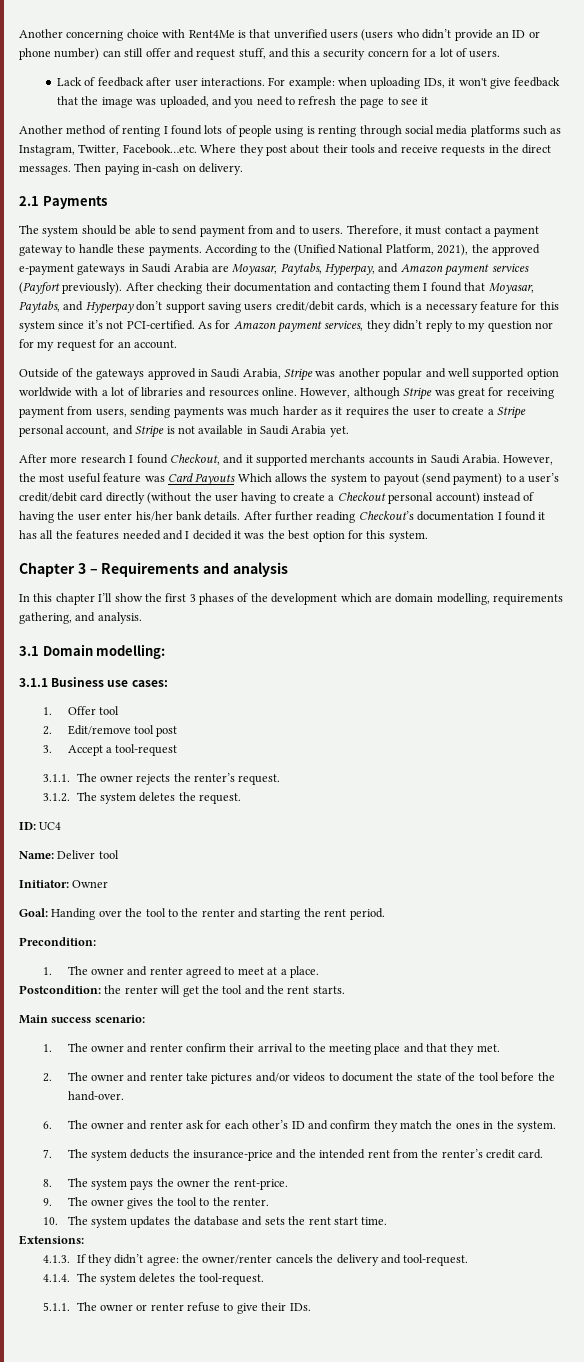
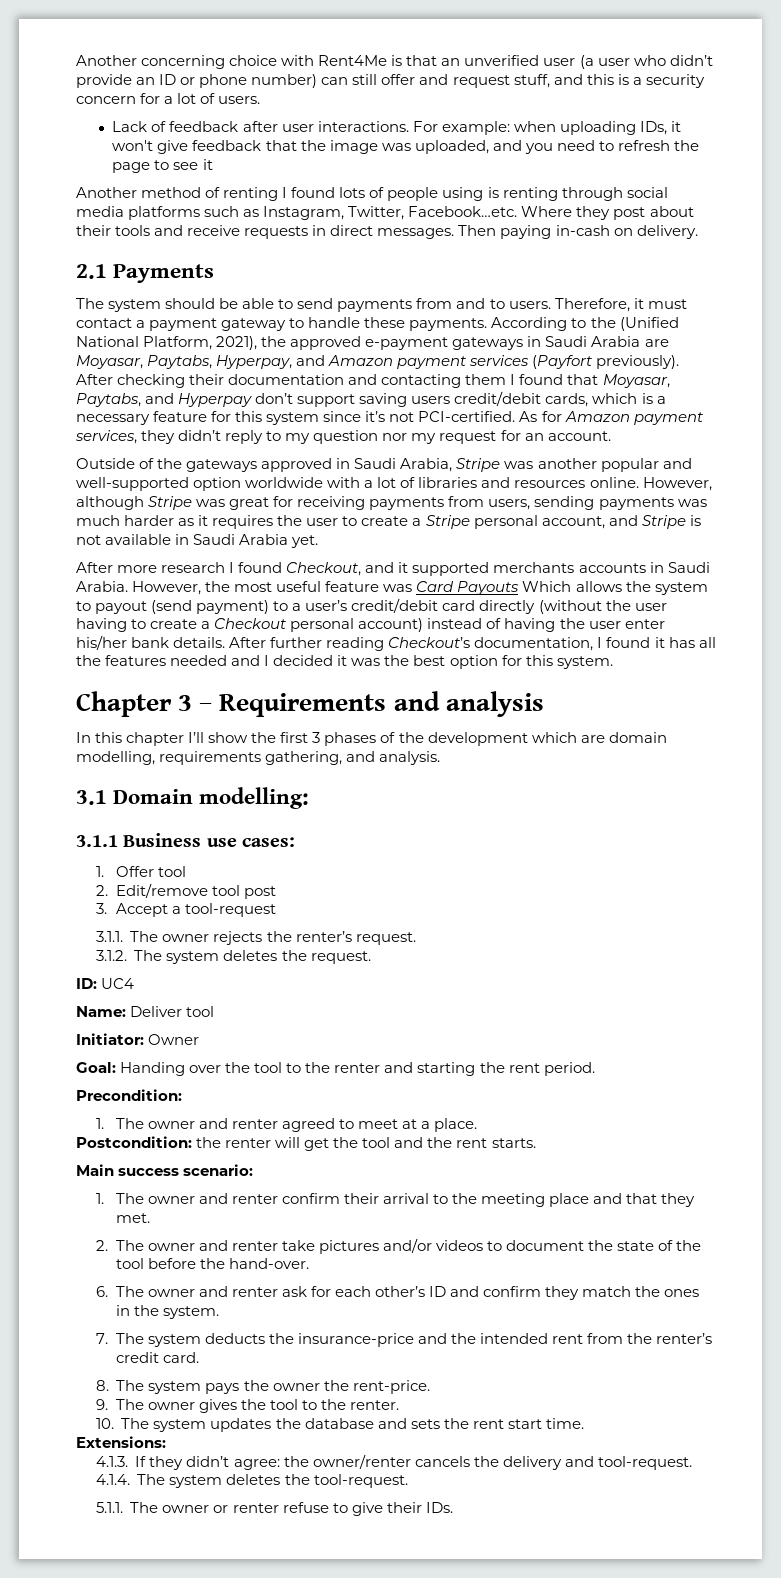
- Another concerning choice with Rent4Me is that unverified users (users who didn’t provide an ID or phone number) can still offer and request stuff, and this a security concern for a lot of users.
+ Another concerning choice with Rent4Me is that an unverified user (a user who didn’t provide an ID or phone number) can still offer and request stuff, and this is a security concern for a lot of users.
- Where they post about their tools and receive requests in the direct messages.
+ Where they post about their tools and receive requests in direct messages.
- The system should be able to send payment from and to users.
+ The system should be able to send payments from and to users.
- As for Amazon payment services, they didn’t reply to my question nor for my request for an account.
+ As for Amazon payment services, they didn’t reply to my question nor my request for an account.
- Outside of the gateways approved in Saudi Arabia, Stripe was another popular and well supported option worldwide with a lot of libraries and resources online.
+ Outside of the gateways approved in Saudi Arabia, Stripe was another popular and well-supported option worldwide with a lot of libraries and resources online.
- However, although Stripe was great for receiving payment from users, sending payments was much harder as it requires the user to create a Stripe personal account, and Stripe is not available in Saudi Arabia yet.
+ However, although Stripe was great for receiving payments from users, sending payments was much harder as it requires the user to create a Stripe personal account, and Stripe is not available in Saudi Arabia yet.
- After further reading Checkout’s documentation I found it has all the features needed and I decided it was the best option for this system.
+ After further reading Checkout’s documentation, I found it has all the features needed and I decided it was the best option for this system.

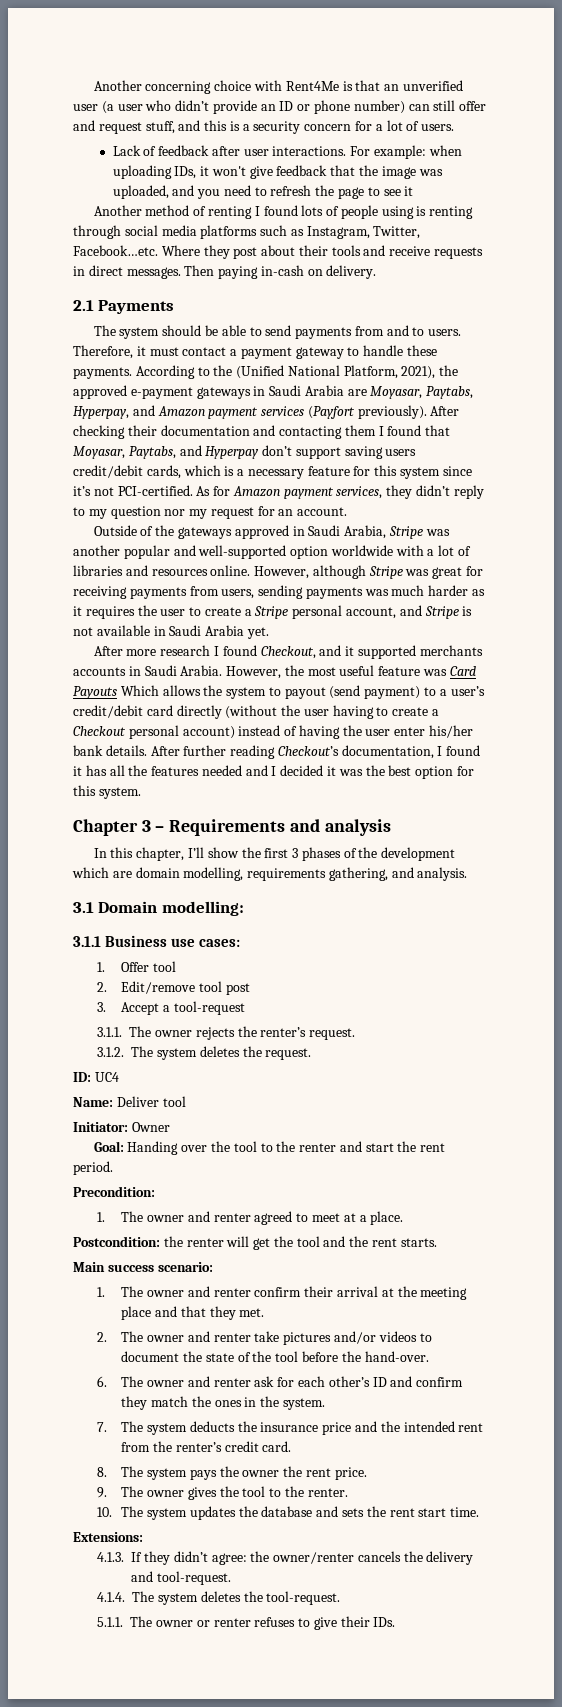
- In this chapter I’ll show the first 3 phases of the development which are domain modelling, requirements gathering, and analysis.
+ In this chapter, I’ll show the first 3 phases of the development which are domain modelling, requirements gathering, and analysis.
- Goal: Handing over the tool to the renter and starting the rent period.
+ Goal: Handing over the tool to the renter and start the rent period.
- 1. The owner and renter confirm their arrival to the meeting place and that they met.
+ 1. The owner and renter confirm their arrival at the meeting place and that they met.
- 7. The system deducts the insurance-price and the intended rent from the renter’s credit card.
+ 7. The system deducts the insurance price and the intended rent from the renter’s credit card.
- 8. The system pays the owner the rent-price.
+ 8. The system pays the owner the rent price.
- 5.1.1. The owner or renter refuse to give their IDs.
+ 5.1.1. The owner or renter refuses to give their IDs.

